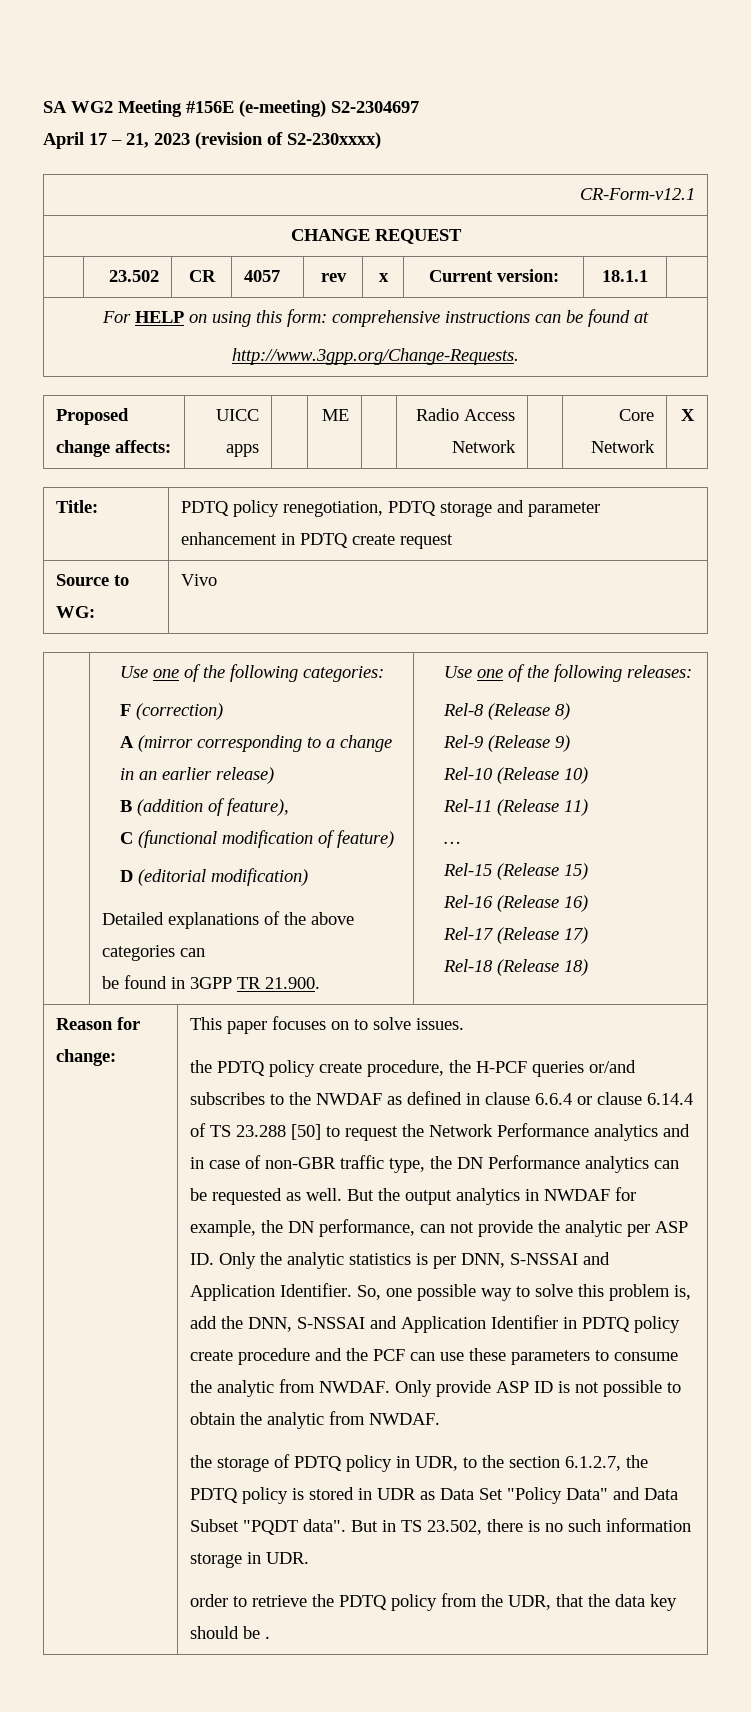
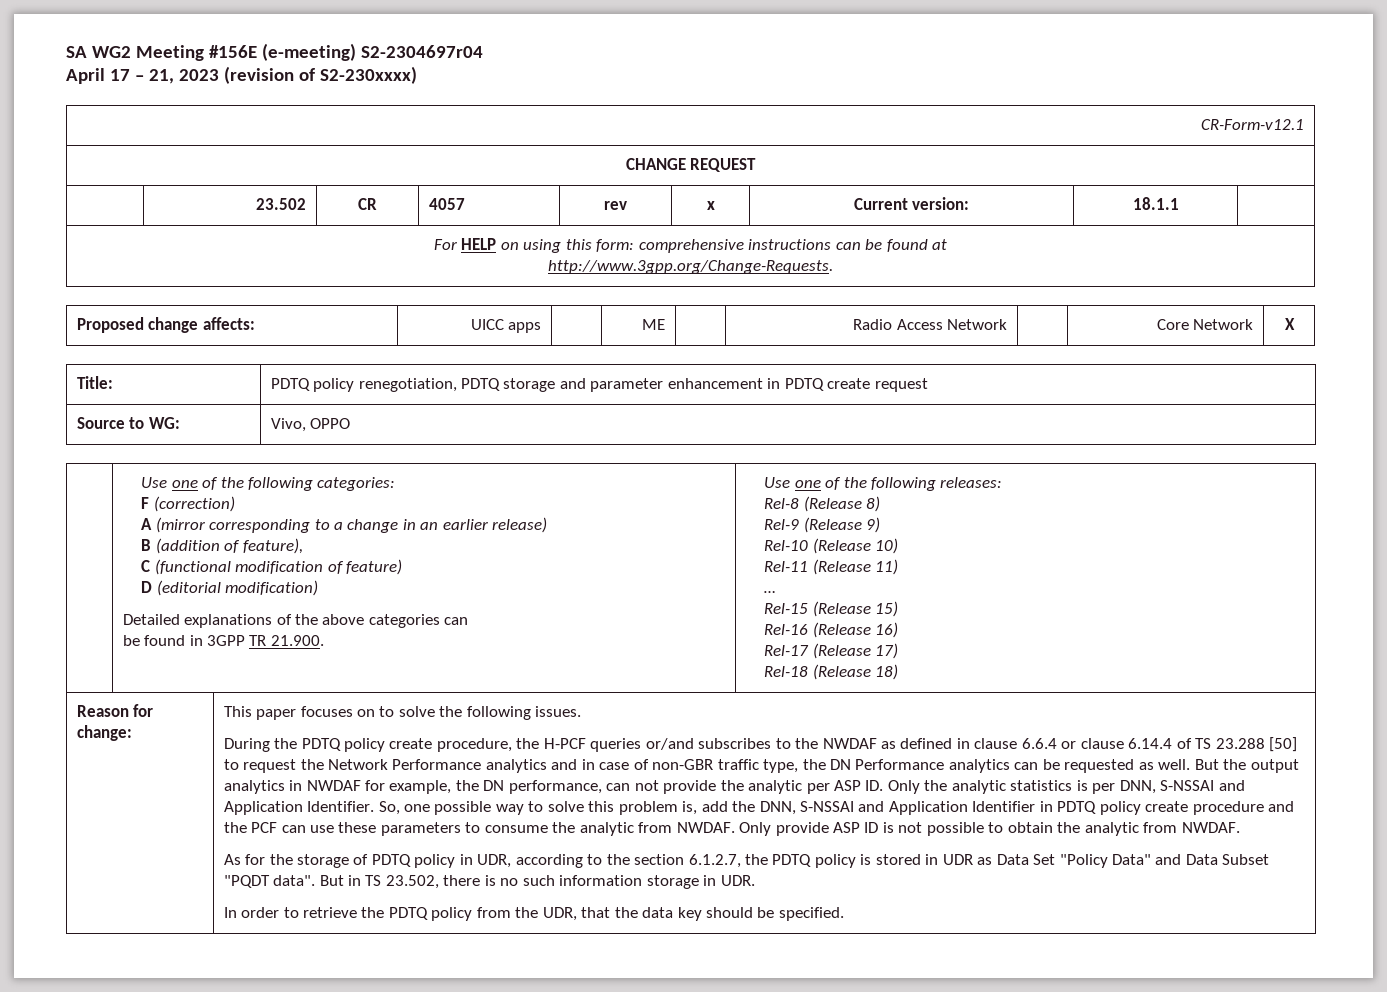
- SA WG2 Meeting #156E (e-meeting) S2-2304697
+ SA WG2 Meeting #156E (e-meeting) S2-2304697r04
- Source to WG: | Vivo
+ Source to WG: | Vivo, OPPO
- This paper focuses on to solve issues.
+ This paper focuses on to solve the following issues.
- the PDTQ policy create procedure, the H-PCF queries or/and subscribes to the NWDAF as defined in clause 6.6.4 or clause 6.14.4 of TS 23.288 [50] to request the Network Performance analytics and in case of non-GBR traffic type, the DN Performance analytics can be requested as well.
+ During the PDTQ policy create procedure, the H-PCF queries or/and subscribes to the NWDAF as defined in clause 6.6.4 or clause 6.14.4 of TS 23.288 [50] to request the Network Performance analytics and in case of non-GBR traffic type, the DN Performance analytics can be requested as well.
- the storage of PDTQ policy in UDR, to the section 6.1.2.7, the PDTQ policy is stored in UDR as Data Set "Policy Data" and Data Subset "PQDT data".
+ As for the storage of PDTQ policy in UDR, according to the section 6.1.2.7, the PDTQ policy is stored in UDR as Data Set "Policy Data" and Data Subset "PQDT data".
- order to retrieve the PDTQ policy from the UDR, that the data key should be .
+ In order to retrieve the PDTQ policy from the UDR, that the data key should be specified.

